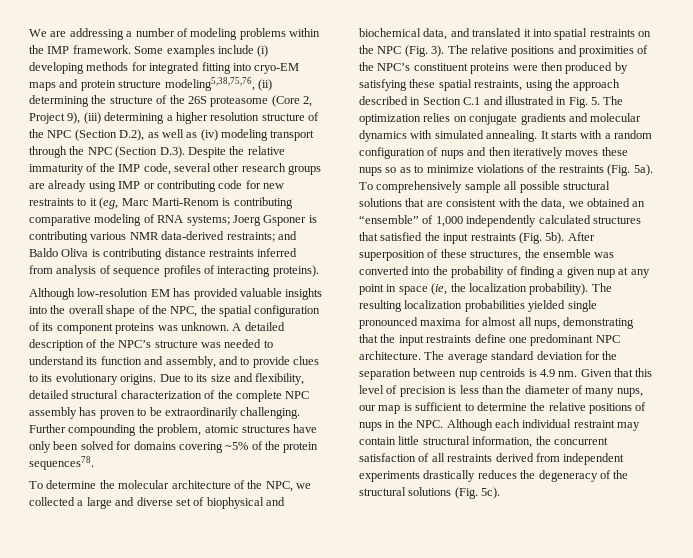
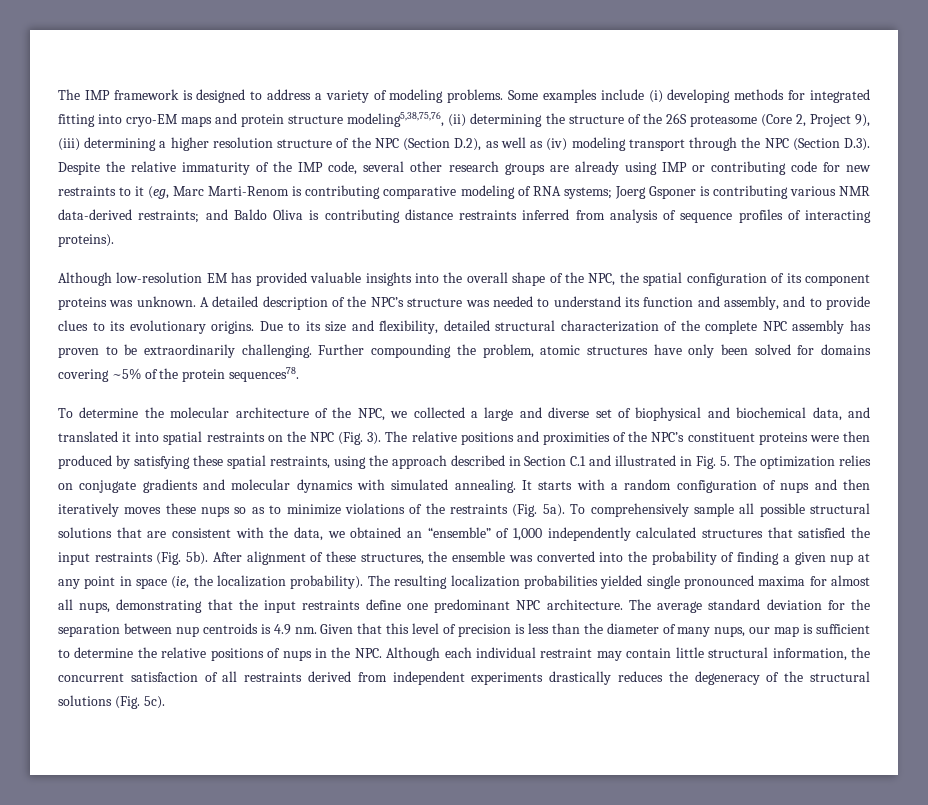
- We are addressing a number of modeling problems within the IMP framework.
+ The IMP framework is designed to address a variety of modeling problems.
- After superposition of these structures, the ensemble was converted into the probability of finding a given nup at any point in space (ie, the localization probability).
+ After alignment of these structures, the ensemble was converted into the probability of finding a given nup at any point in space (ie, the localization probability).

